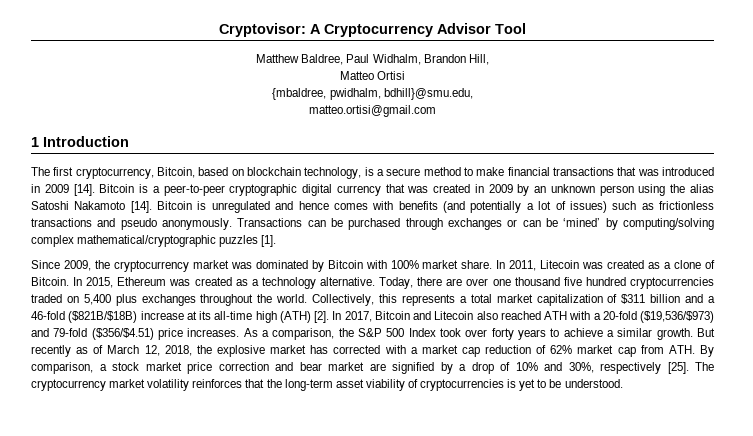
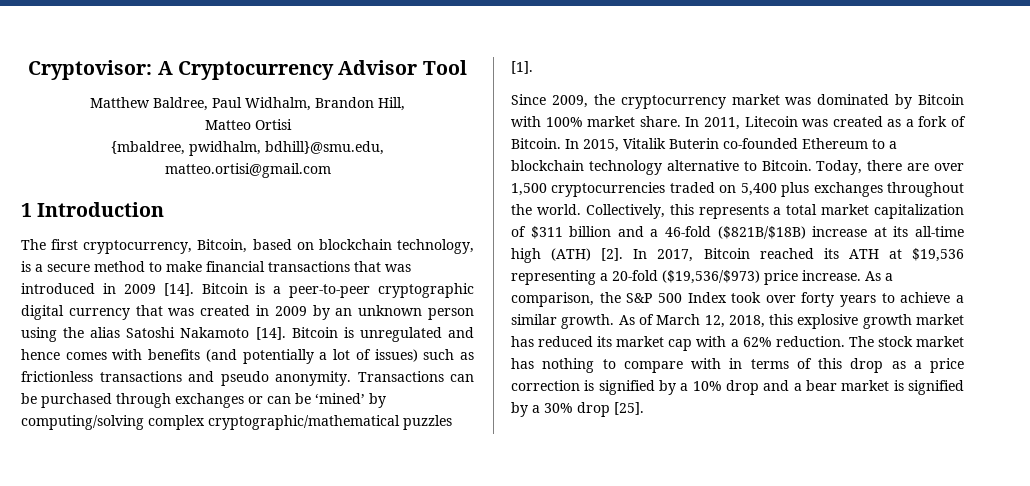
- Bitcoin is unregulated and hence comes with benefits (and potentially a lot of issues) such as frictionless transactions and pseudo anonymously.
+ Bitcoin is unregulated and hence comes with benefits (and potentially a lot of issues) such as frictionless transactions and pseudo anonymity.
- Transactions can be purchased through exchanges or can be ‘mined’ by computing/solving complex mathematical/cryptographic puzzles [1].
+ Transactions can be purchased through exchanges or can be ‘mined’ by computing/solving complex cryptographic/mathematical puzzles [1].
- In 2011, Litecoin was created as a clone of Bitcoin.
+ In 2011, Litecoin was created as a fork of Bitcoin.
- In 2015, Ethereum was created as a technology alternative. Today, there are over one thousand five hundred cryptocurrencies traded on 5,400 plus exchanges throughout the world.
+ In 2015, Vitalik Buterin co-founded Ethereum to a blockchain technology alternative to Bitcoin. Today, there are over 1,500 cryptocurrencies traded on 5,400 plus exchanges throughout the world.
- In 2017, Bitcoin and Litecoin also reached ATH with a 20-fold ($19,536/$973) and 79-fold ($356/$4.51) price increases.
+ In 2017, Bitcoin reached its ATH at $19,536 representing a 20-fold ($19,536/$973) price increase.
- But recently as of March 12, 2018, the explosive market has corrected with a market cap reduction of 62% market cap from ATH. By comparison, a stock market price correction and bear market are signified by a drop of 10% and 30%, respectively [25]. The cryptocurrency market volatility reinforces that the long-term asset viability of cryptocurrencies is yet to be understood.
+ As of March 12, 2018, this explosive growth market has reduced its market cap with a 62% reduction. The stock market has nothing to compare with in terms of this drop as a price correction is signified by a 10% drop and a bear market is signified by a 30% drop [25].

